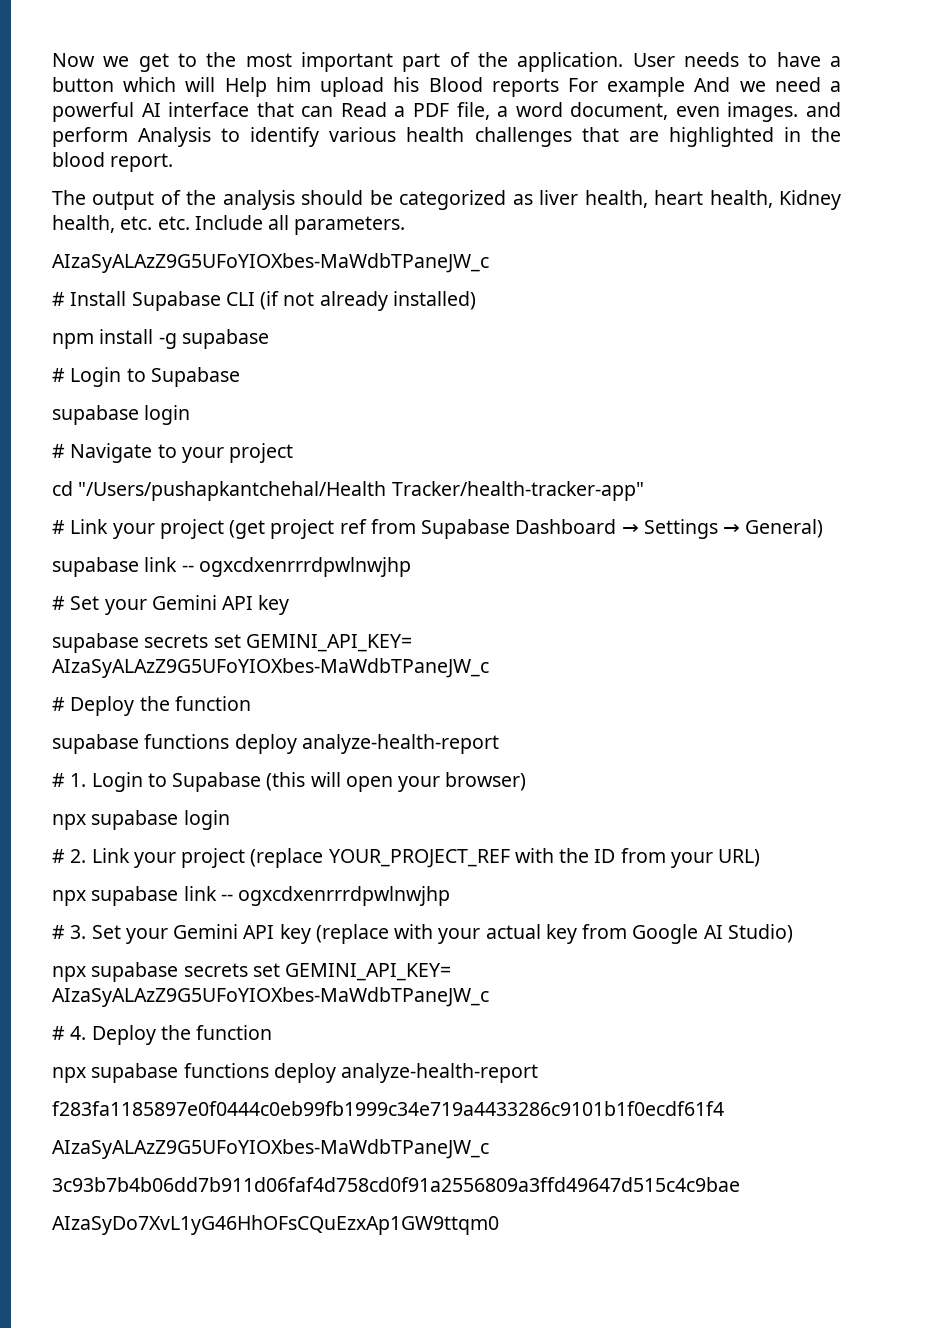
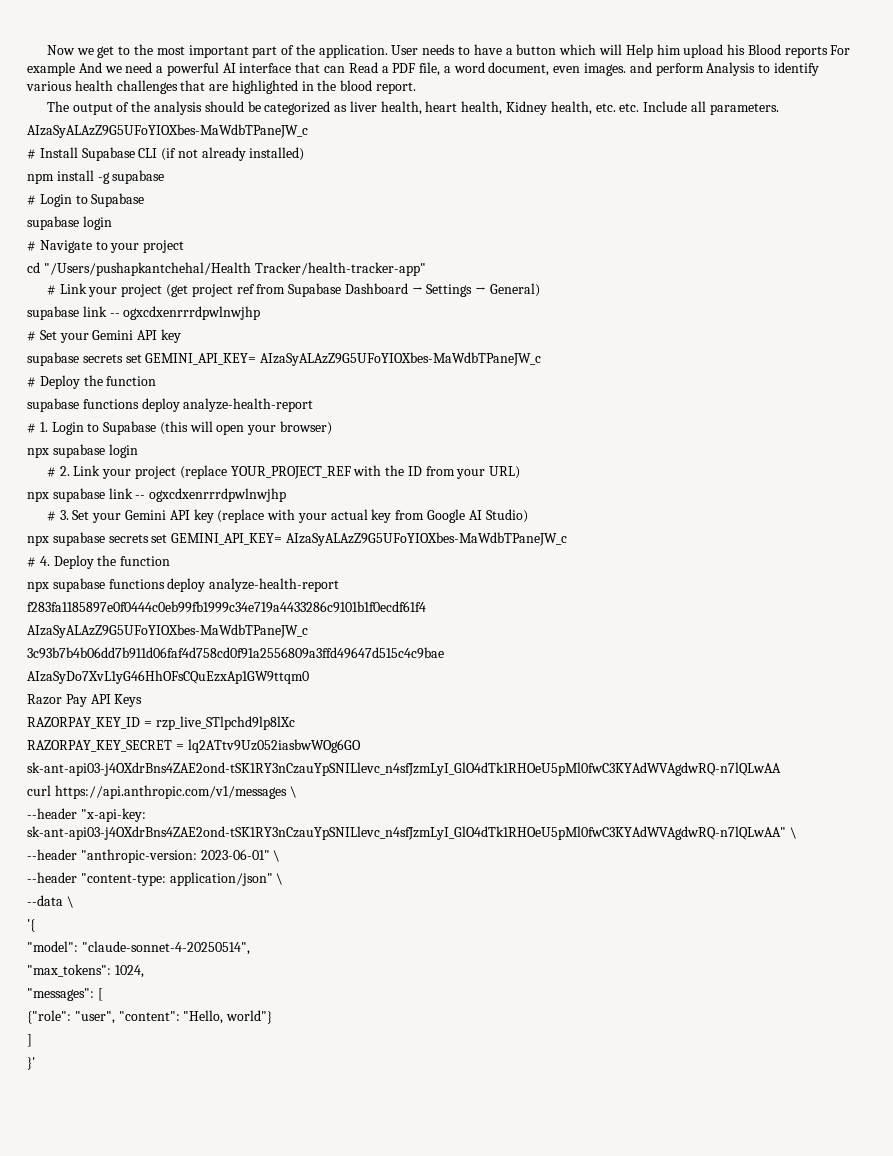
+ Razor Pay API Keys
+ RAZORPAY_KEY_ID = rzp_live_STlpchd9lp8lXc
+ RAZORPAY_KEY_SECRET = lq2ATtv9Uz052iasbwWOg6GO
+ 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
+ curl https://api.anthropic.com/v1/messages \
+ --header "x-api-key: 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" \
+ --header "anthropic-version: 2023-06-01" \
+ --header "content-type: application/json" \
+ --data \
+ '{
+ "model": "claude-sonnet-4-20250514",
+ "max_tokens": 1024,
+ "messages": [
+ {"role": "user", "content": "Hello, world"}
+ ]
+ }'

